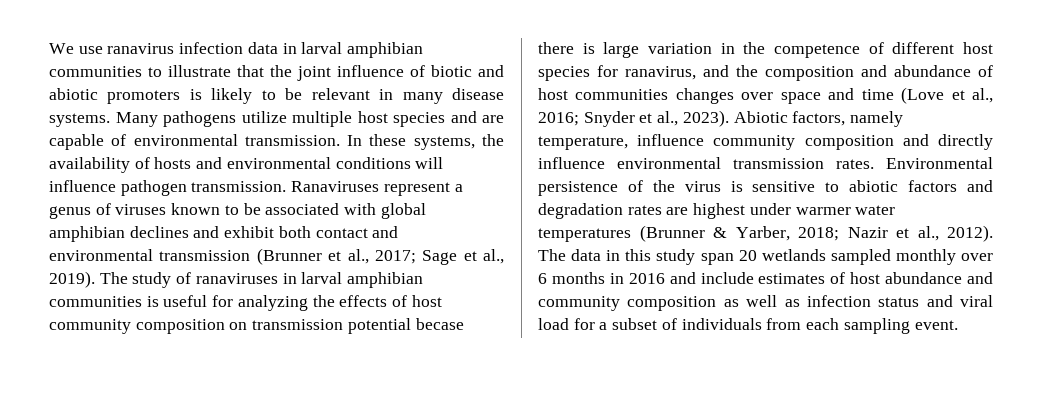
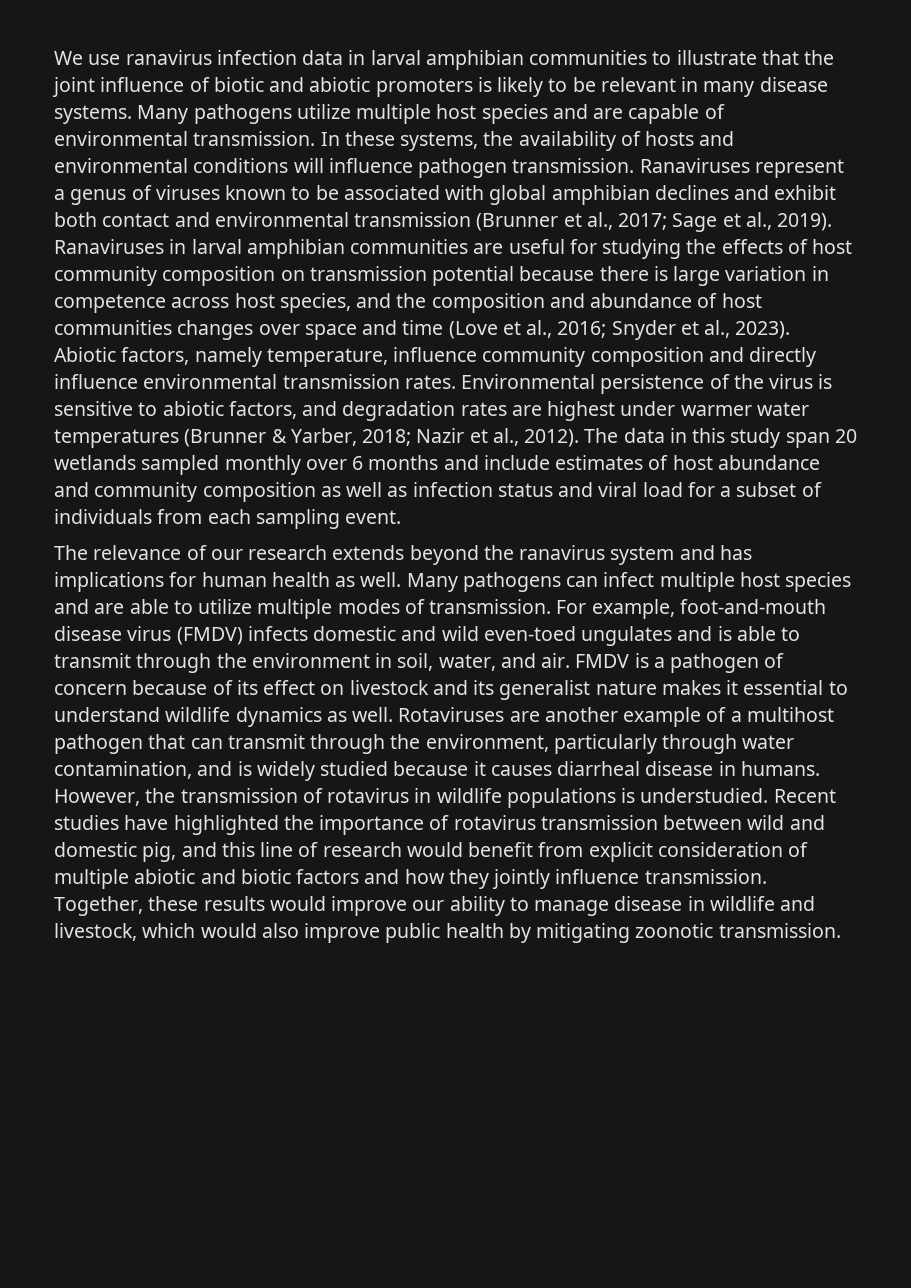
- The study of ranaviruses in larval amphibian communities is useful for analyzing the effects of host community composition on transmission potential becase there is large variation in the competence of different host species for ranavirus, and the composition and abundance of host communities changes over space and time (Love et al., 2016; Snyder et al., 2023).
+ Ranaviruses in larval amphibian communities are useful for studying the effects of host community composition on transmission potential because there is large variation in competence across host species, and the composition and abundance of host communities changes over space and time (Love et al., 2016; Snyder et al., 2023).
- Environmental persistence of the virus is sensitive to abiotic factors and degradation rates are highest under warmer water temperatures (Brunner & Yarber, 2018; Nazir et al., 2012).
+ Environmental persistence of the virus is sensitive to abiotic factors, and degradation rates are highest under warmer water temperatures (Brunner & Yarber, 2018; Nazir et al., 2012).
- The data in this study span 20 wetlands sampled monthly over 6 months in 2016 and include estimates of host abundance and community composition as well as infection status and viral load for a subset of individuals from each sampling event.
+ The data in this study span 20 wetlands sampled monthly over 6 months and include estimates of host abundance and community composition as well as infection status and viral load for a subset of individuals from each sampling event.
+ The relevance of our research extends beyond the ranavirus system and has implications for human health as well. Many pathogens can infect multiple host species and are able to utilize multiple modes of transmission. For example, foot-and-mouth disease virus (FMDV) infects domestic and wild even-toed ungulates and is able to transmit through the environment in soil, water, and air. FMDV is a pathogen of concern because of its effect on livestock and its generalist nature makes it essential to understand wildlife dynamics as well. Rotaviruses are another example of a multihost pathogen that can transmit through the environment, particularly through water contamination, and is widely studied because it causes diarrheal disease in humans. However, the transmission of rotavirus in wildlife populations is understudied. Recent studies have highlighted the importance of rotavirus transmission between wild and domestic pig, and this line of research would benefit from explicit consideration of multiple abiotic and biotic factors and how they jointly influence transmission. Together, these results would improve our ability to manage disease in wildlife and livestock, which would also improve public health by mitigating zoonotic transmission.

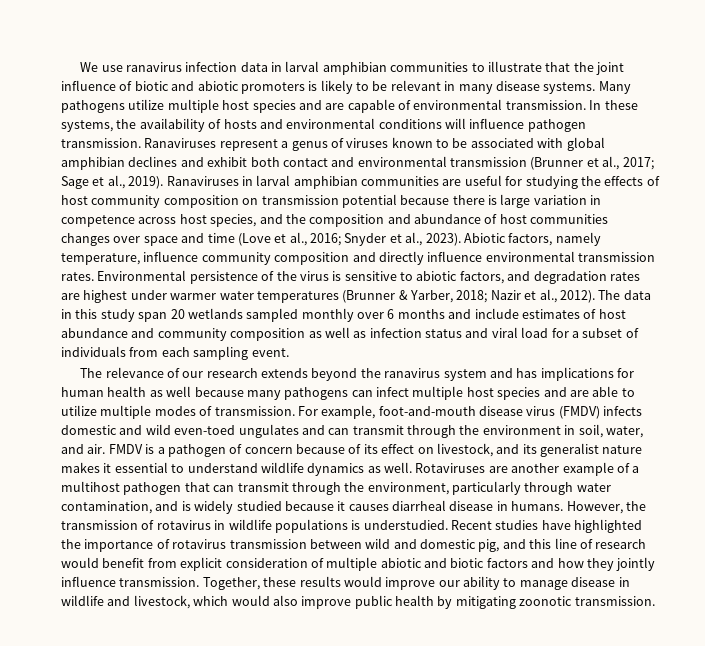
- The relevance of our research extends beyond the ranavirus system and has implications for human health as well. Many pathogens can infect multiple host species and are able to utilize multiple modes of transmission.
+ The relevance of our research extends beyond the ranavirus system and has implications for human health as well because many pathogens can infect multiple host species and are able to utilize multiple modes of transmission.
- For example, foot-and-mouth disease virus (FMDV) infects domestic and wild even-toed ungulates and is able to transmit through the environment in soil, water, and air.
+ For example, foot-and-mouth disease virus (FMDV) infects domestic and wild even-toed ungulates and can transmit through the environment in soil, water, and air.
- FMDV is a pathogen of concern because of its effect on livestock and its generalist nature makes it essential to understand wildlife dynamics as well.
+ FMDV is a pathogen of concern because of its effect on livestock, and its generalist nature makes it essential to understand wildlife dynamics as well.

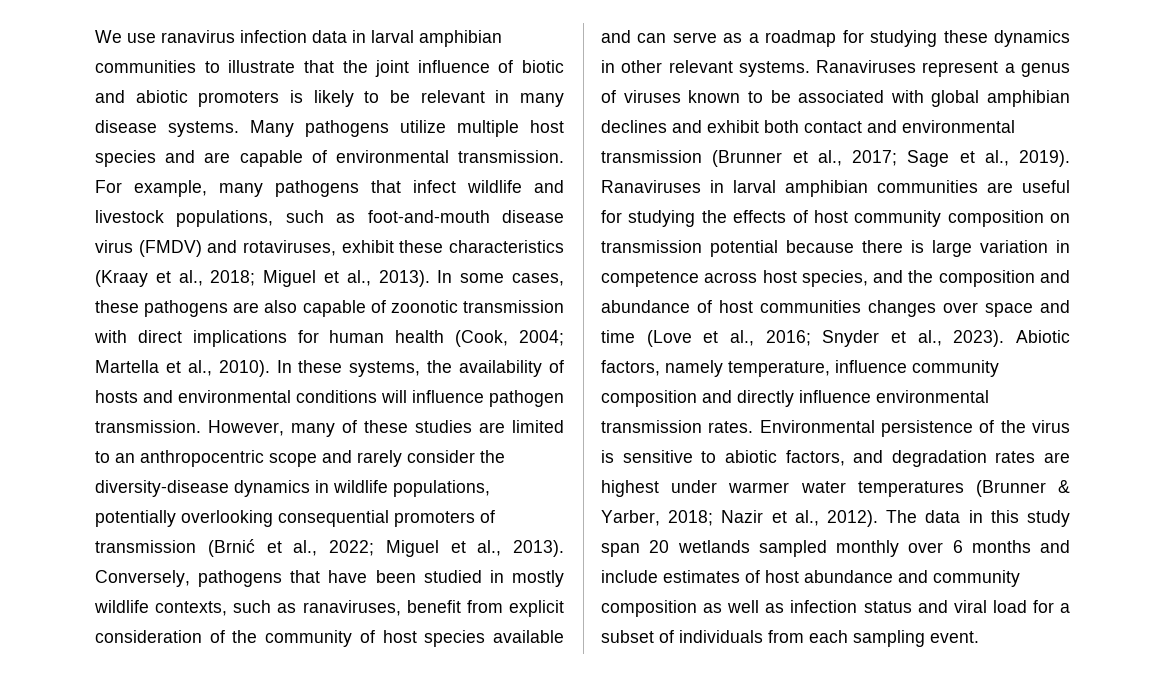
+ For example, many pathogens that infect wildlife and livestock populations, such as foot-and-mouth disease virus (FMDV) and rotaviruses, exhibit these characteristics (Kraay et al., 2018; Miguel et al., 2013). In some cases, these pathogens are also capable of zoonotic transmission with direct implications for human health (Cook, 2004; Martella et al., 2010).
+ However, many of these studies are limited to an anthropocentric scope and rarely consider the diversity-disease dynamics in wildlife populations, potentially overlooking consequential promoters of transmission (Brnić et al., 2022; Miguel et al., 2013). Conversely, pathogens that have been studied in mostly wildlife contexts, such as ranaviruses, benefit from explicit consideration of the community of host species available and can serve as a roadmap for studying these dynamics in other relevant systems.
- The relevance of our research extends beyond the ranavirus system and has implications for human health as well because many pathogens can infect multiple host species and are able to utilize multiple modes of transmission. For example, foot-and-mouth disease virus (FMDV) infects domestic and wild even-toed ungulates and can transmit through the environment in soil, water, and air. FMDV is a pathogen of concern because of its effect on livestock, and its generalist nature makes it essential to understand wildlife dynamics as well. Rotaviruses are another example of a multihost pathogen that can transmit through the environment, particularly through water contamination, and is widely studied because it causes diarrheal disease in humans. However, the transmission of rotavirus in wildlife populations is understudied. Recent studies have highlighted the importance of rotavirus transmission between wild and domestic pig, and this line of research would benefit from explicit consideration of multiple abiotic and biotic factors and how they jointly influence transmission. Together, these results would improve our ability to manage disease in wildlife and livestock, which would also improve public health by mitigating zoonotic transmission.

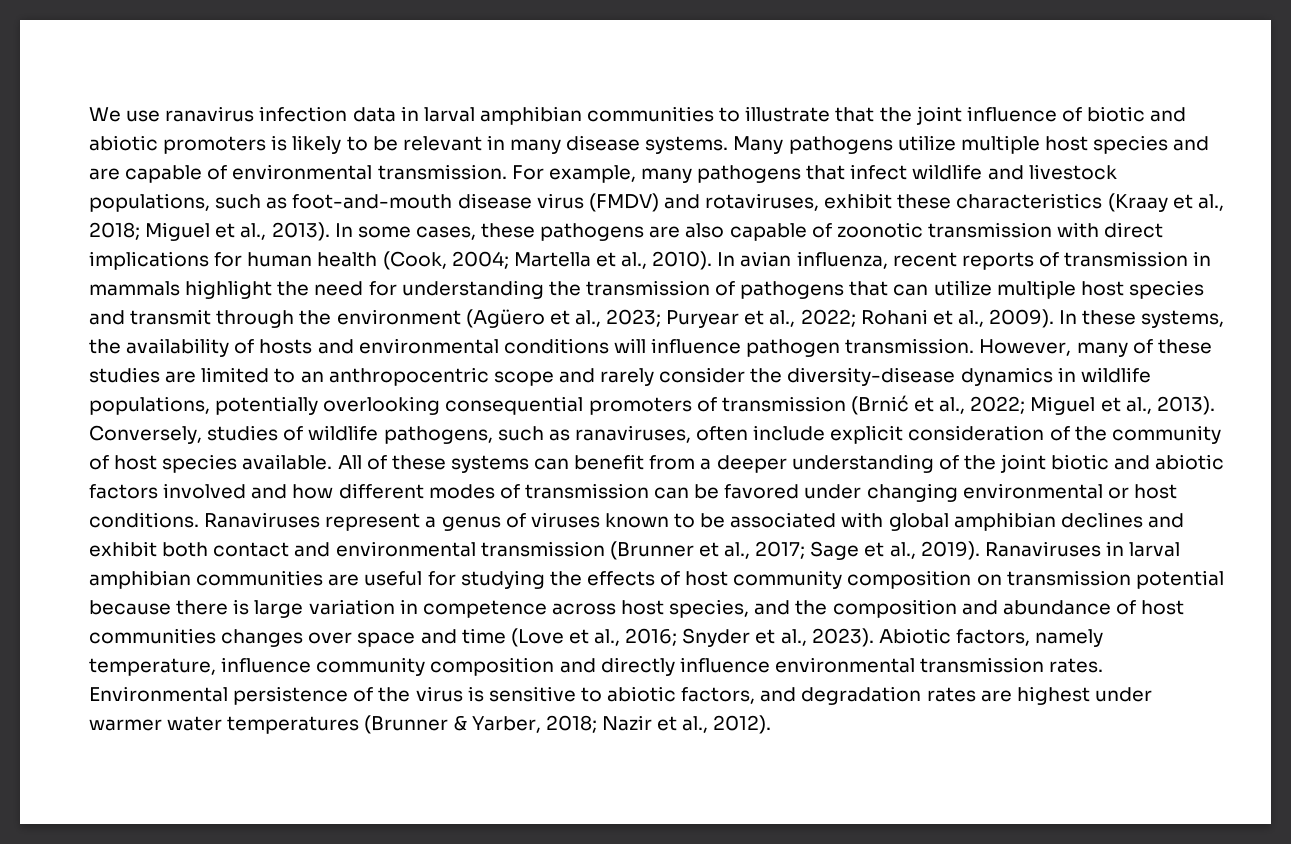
- In these systems, the availability of hosts and environmental conditions will influence pathogen transmission.
+ In avian influenza, recent reports of transmission in mammals highlight the need for understanding the transmission of pathogens that can utilize multiple host species and transmit through the environment (Agüero et al., 2023; Puryear et al., 2022; Rohani et al., 2009). In these systems, the availability of hosts and environmental conditions will influence pathogen transmission.
- Conversely, pathogens that have been studied in mostly wildlife contexts, such as ranaviruses, benefit from explicit consideration of the community of host species available and can serve as a roadmap for studying these dynamics in other relevant systems.
+ Conversely, studies of wildlife pathogens, such as ranaviruses, often include explicit consideration of the community of host species available. All of these systems can benefit from a deeper understanding of the joint biotic and abiotic factors involved and how different modes of transmission can be favored under changing environmental or host conditions.
- The data in this study span 20 wetlands sampled monthly over 6 months and include estimates of host abundance and community composition as well as infection status and viral load for a subset of individuals from each sampling event.

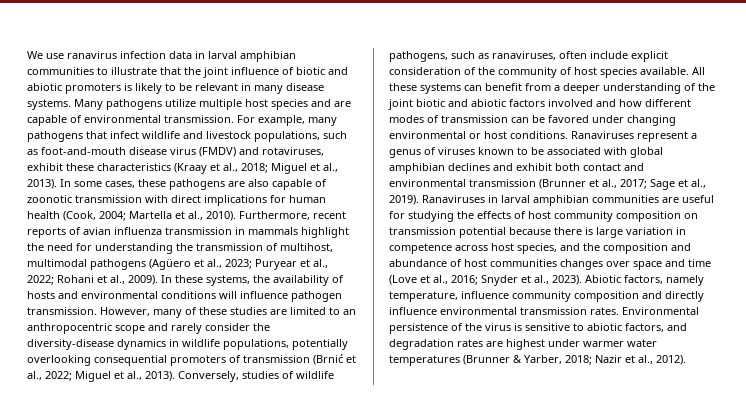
- In avian influenza, recent reports of transmission in mammals highlight the need for understanding the transmission of pathogens that can utilize multiple host species and transmit through the environment (Agüero et al., 2023; Puryear et al., 2022; Rohani et al., 2009).
+ Furthermore, recent reports of avian influenza transmission in mammals highlight the need for understanding the transmission of multihost, multimodal pathogens (Agüero et al., 2023; Puryear et al., 2022; Rohani et al., 2009).
- All of these systems can benefit from a deeper understanding of the joint biotic and abiotic factors involved and how different modes of transmission can be favored under changing environmental or host conditions.
+ All these systems can benefit from a deeper understanding of the joint biotic and abiotic factors involved and how different modes of transmission can be favored under changing environmental or host conditions.

